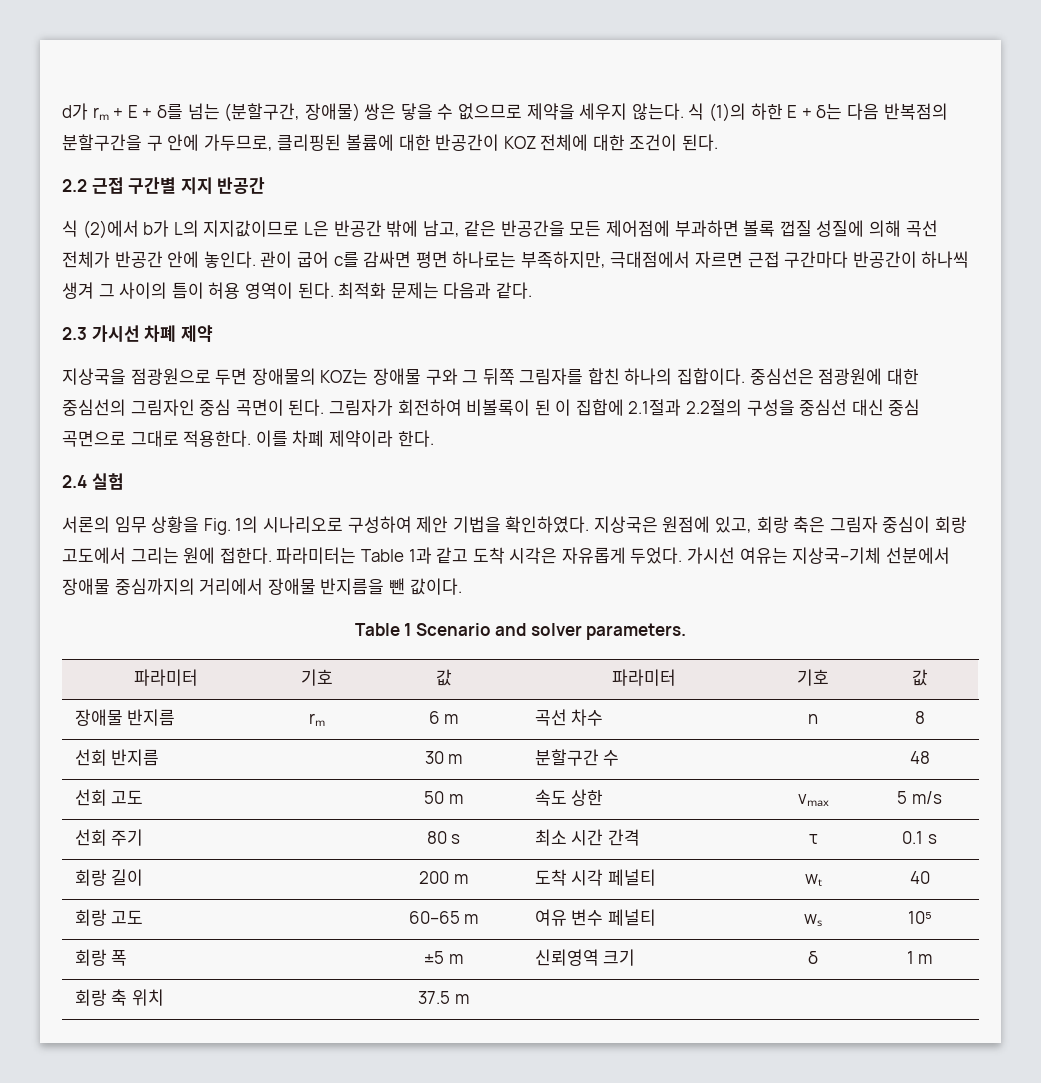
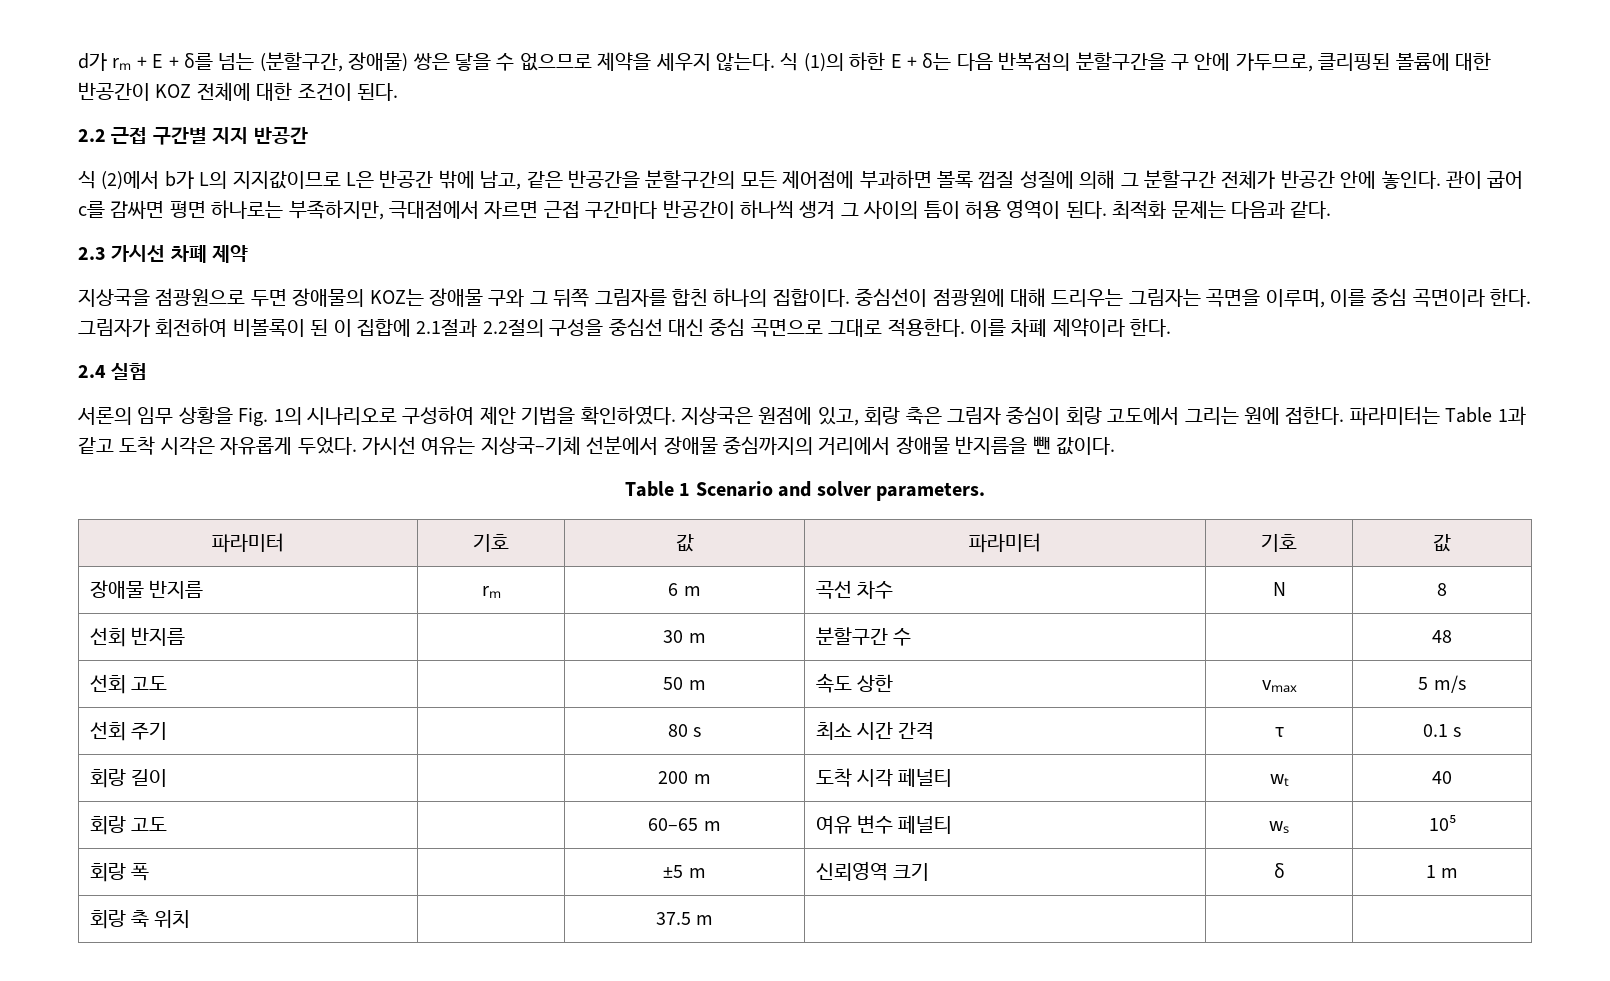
- 식 (2)에서 b가 L의 지지값이므로 L은 반공간 밖에 남고, 같은 반공간을 모든 제어점에 부과하면 볼록 껍질 성질에 의해 곡선 전체가 반공간 안에 놓인다.
+ 식 (2)에서 b가 L의 지지값이므로 L은 반공간 밖에 남고, 같은 반공간을 분할구간의 모든 제어점에 부과하면 볼록 껍질 성질에 의해 그 분할구간 전체가 반공간 안에 놓인다.
- 중심선은 점광원에 대한 중심선의 그림자인 중심 곡면이 된다.
+ 중심선이 점광원에 대해 드리우는 그림자는 곡면을 이루며, 이를 중심 곡면이라 한다.
- 장애물 반지름 | rₘ | 6 m | 곡선 차수 | n | 8
+ 장애물 반지름 | rₘ | 6 m | 곡선 차수 | N | 8

